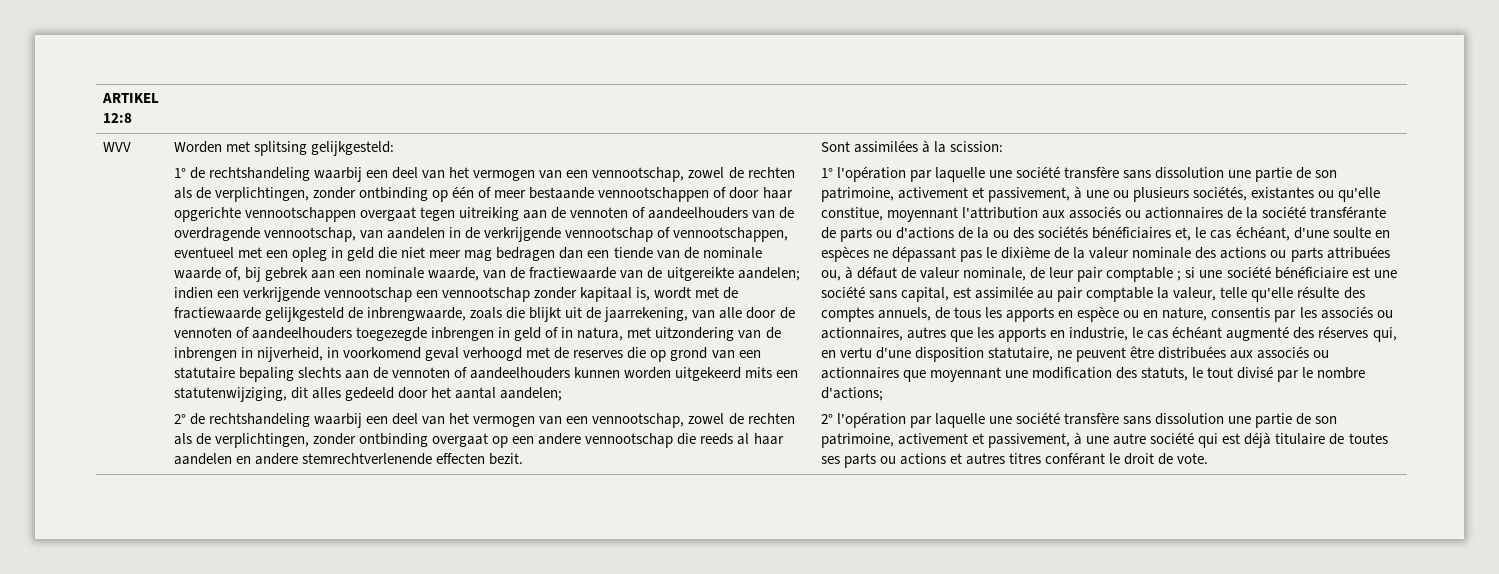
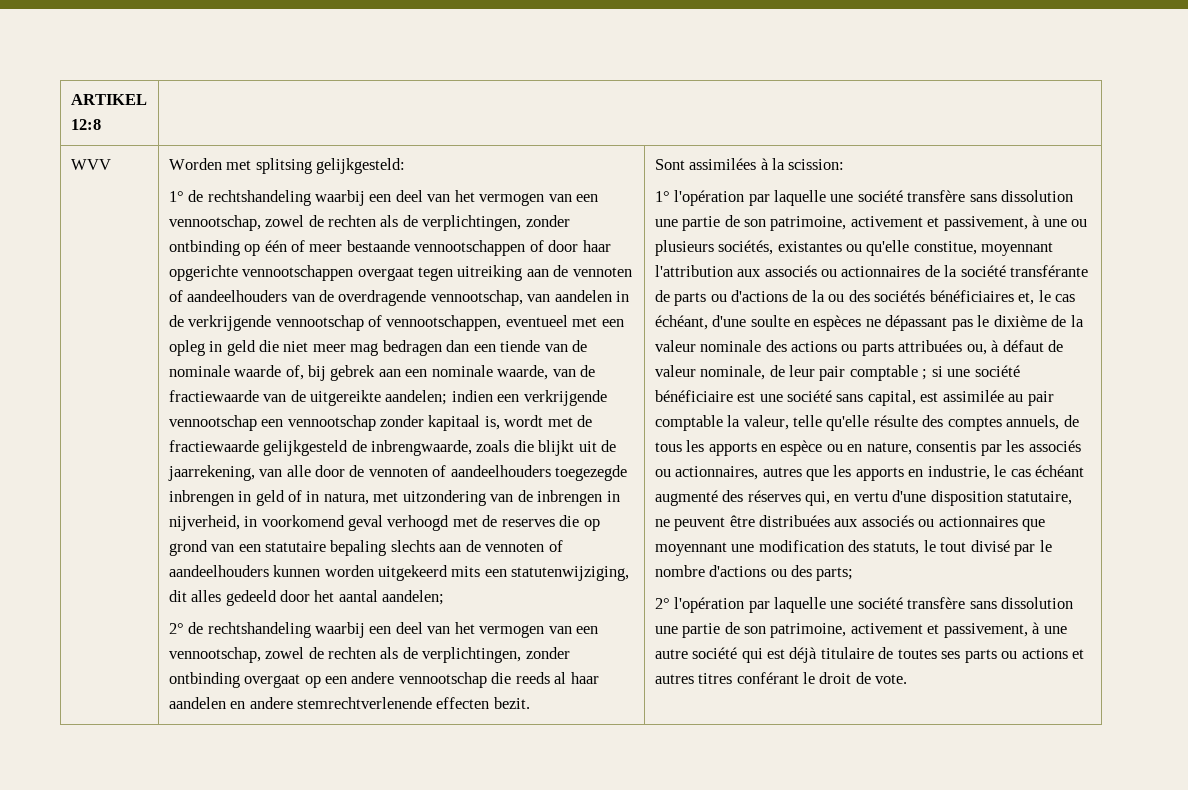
- si une société bénéficiaire est une société sans capital, est assimilée au pair comptable la valeur, telle qu'elle résulte des comptes annuels, de tous les apports en espèce ou en nature, consentis par les associés ou actionnaires, autres que les apports en industrie, le cas échéant augmenté des réserves qui, en vertu d'une disposition statutaire, ne peuvent être distribuées aux associés ou actionnaires que moyennant une modification des statuts, le tout divisé par le nombre d'actions;
+ si une société bénéficiaire est une société sans capital, est assimilée au pair comptable la valeur, telle qu'elle résulte des comptes annuels, de tous les apports en espèce ou en nature, consentis par les associés ou actionnaires, autres que les apports en industrie, le cas échéant augmenté des réserves qui, en vertu d'une disposition statutaire, ne peuvent être distribuées aux associés ou actionnaires que moyennant une modification des statuts, le tout divisé par le nombre d'actions ou des parts;

